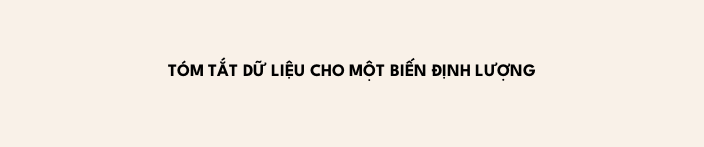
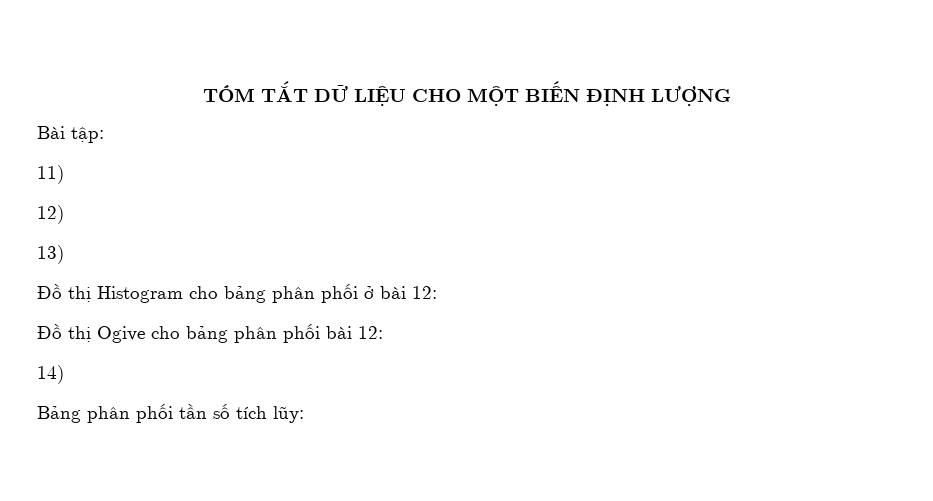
+ Bài tập:
+ 11)
+ 12)
+ 13)
+ Đồ thị Histogram cho bảng phân phối ở bài 12:
+ Đồ thị Ogive cho bảng phân phối bài 12:
+ 14)
+ Bảng phân phối tần số tích lũy:

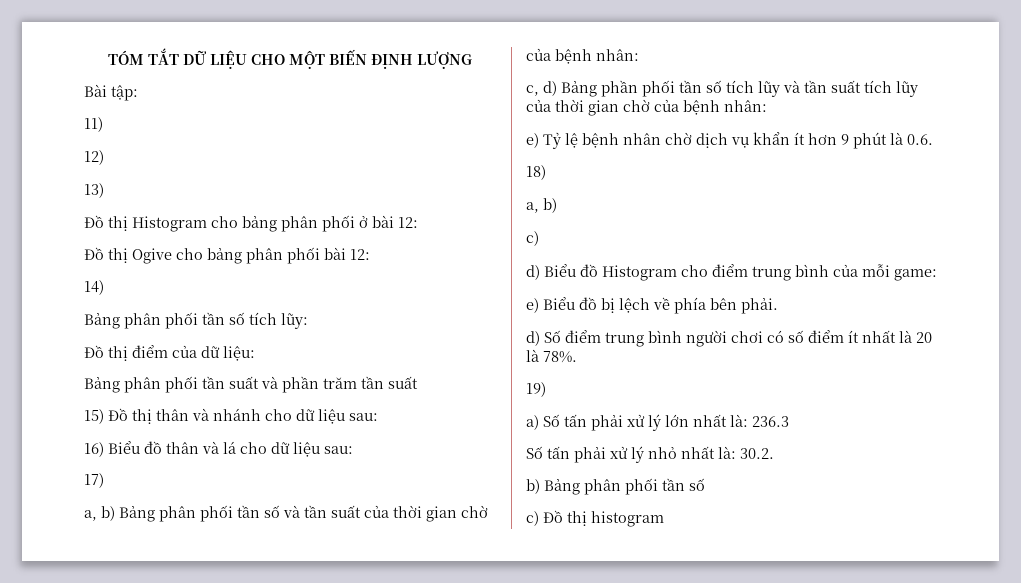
+ Đồ thị điểm của dữ liệu:
+ Bảng phân phối tần suất và phần trăm tần suất
+ 15) Đồ thị thân và nhánh cho dữ liệu sau:
+ 16) Biểu đồ thân và lá cho dữ liệu sau:
+ 17)
+ a, b) Bảng phân phối tần số và tần suất của thời gian chờ của bệnh nhân:
+ c, d) Bảng phần phối tần số tích lũy và tần suất tích lũy của thời gian chờ của bệnh nhân:
+ e) Tỷ lệ bệnh nhân chờ dịch vụ khẩn ít hơn 9 phút là 0.6.
+ 18)
+ a, b)
+ c)
+ d) Biểu đồ Histogram cho điểm trung bình của mỗi game:
+ e) Biểu đồ bị lệch về phía bên phải.
+ d) Số điểm trung bình người chơi có số điểm ít nhất là 20 là 78%.
+ 19)
+ a) Số tấn phải xử lý lớn nhất là: 236.3
+ Số tấn phải xử lý nhỏ nhất là: 30.2.
+ b) Bảng phân phối tần số
+ c) Đồ thị histogram

